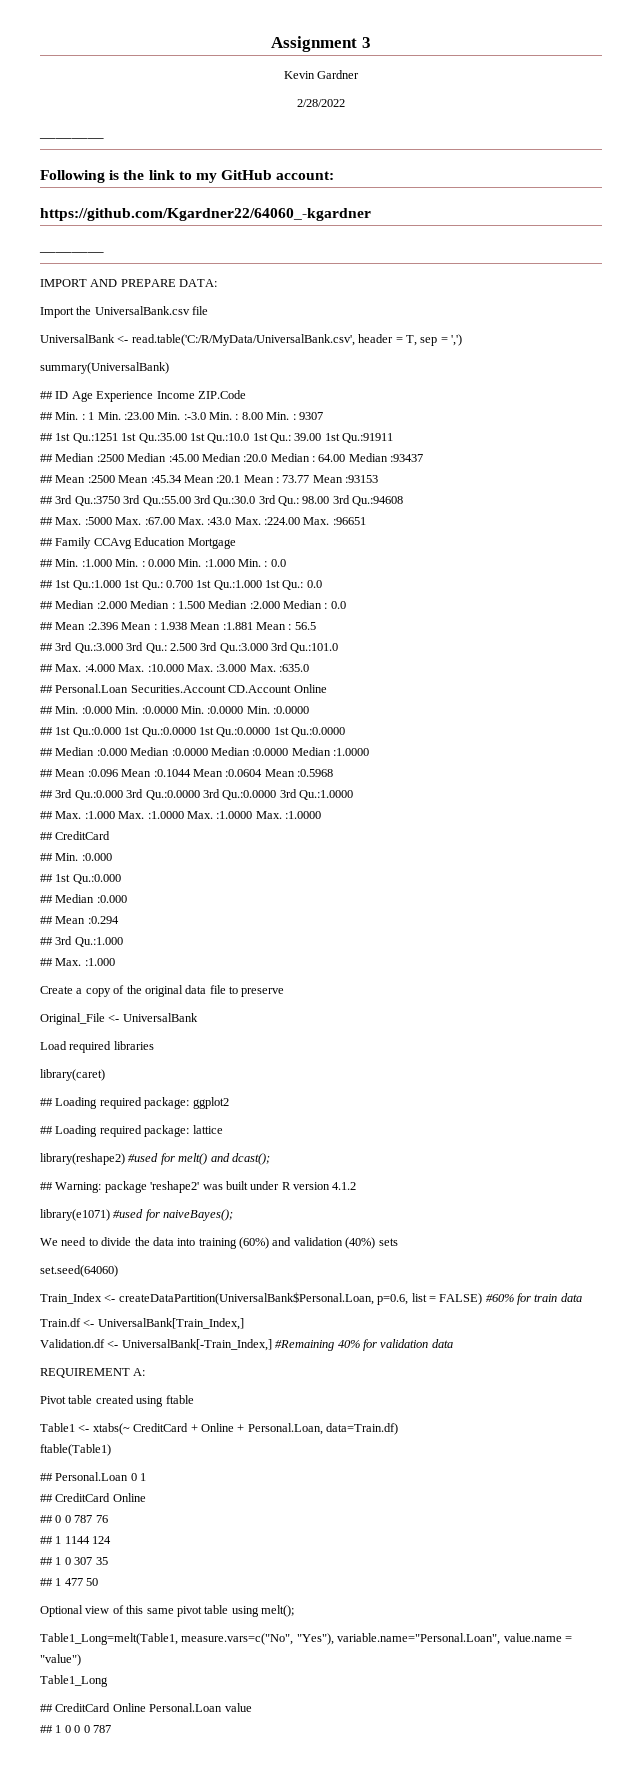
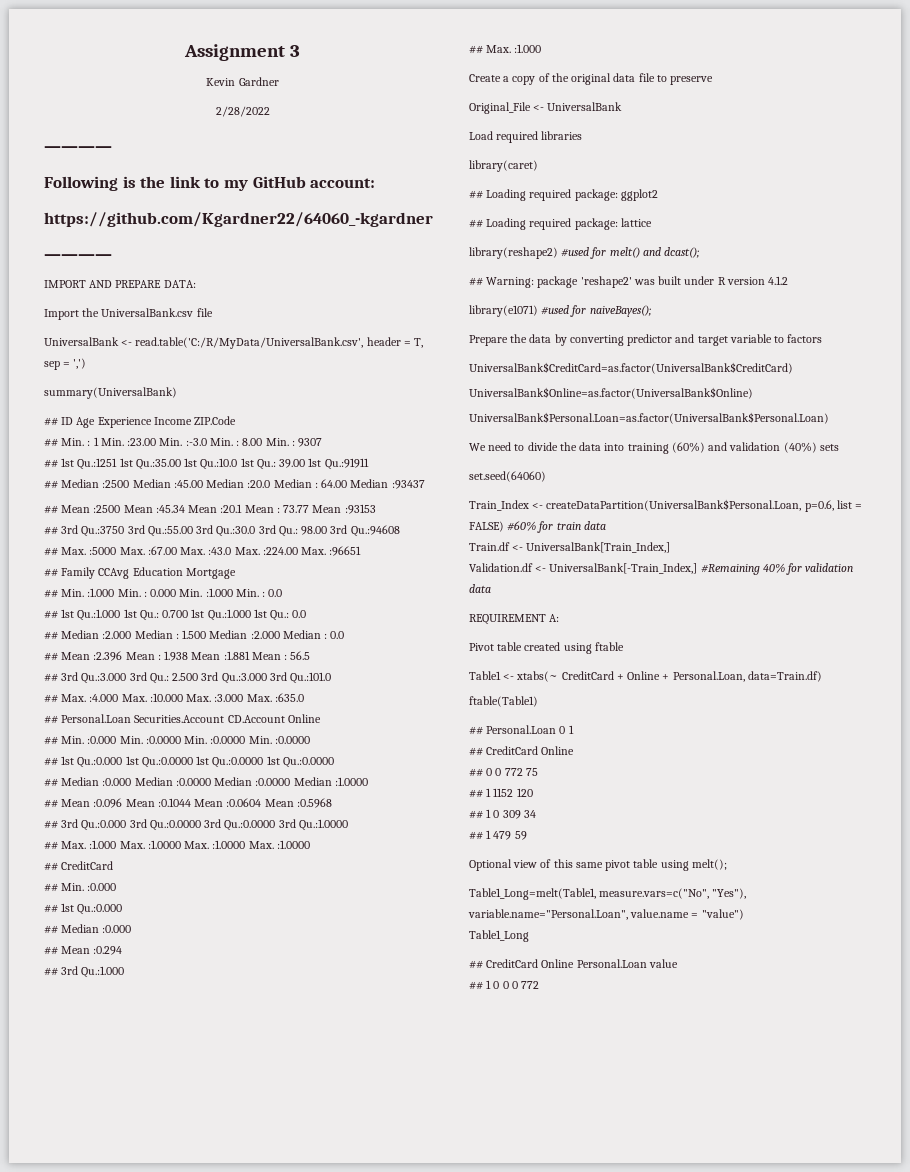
+ Prepare the data by converting predictor and target variable to factors
+ UniversalBank$CreditCard=as.factor(UniversalBank$CreditCard)
+ UniversalBank$Online=as.factor(UniversalBank$Online)
+ UniversalBank$Personal.Loan=as.factor(UniversalBank$Personal.Loan)
- ## 0 0 787 76
- ## 1 1144 124
- ## 1 0 307 35
- ## 1 477 50
+ ## 0 0 772 75
+ ## 1 1152 120
+ ## 1 0 309 34
+ ## 1 479 59
- ## 1 0 0 0 787
+ ## 1 0 0 0 772

